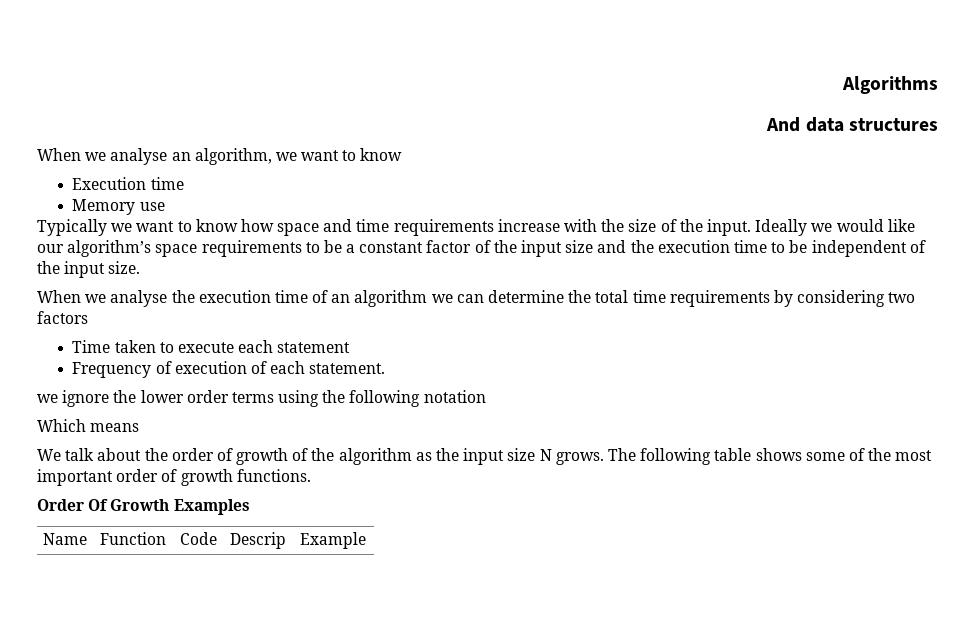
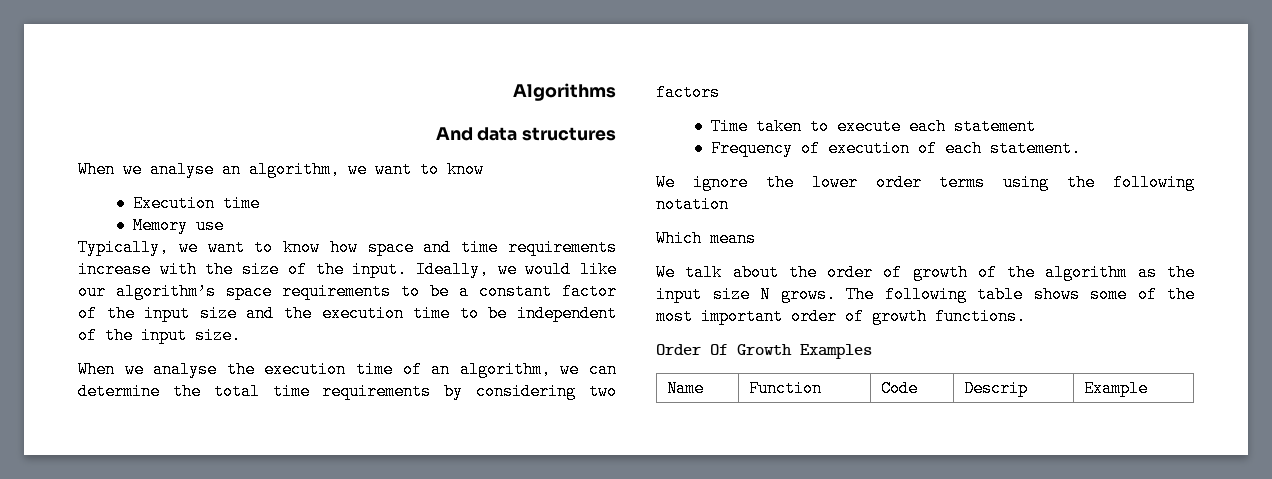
- Typically we want to know how space and time requirements increase with the size of the input.
+ Typically, we want to know how space and time requirements increase with the size of the input.
- Ideally we would like our algorithm’s space requirements to be a constant factor of the input size and the execution time to be independent of the input size.
+ Ideally, we would like our algorithm’s space requirements to be a constant factor of the input size and the execution time to be independent of the input size.
- When we analyse the execution time of an algorithm we can determine the total time requirements by considering two factors
+ When we analyse the execution time of an algorithm, we can determine the total time requirements by considering two factors
- we ignore the lower order terms using the following notation
+ We ignore the lower order terms using the following notation

